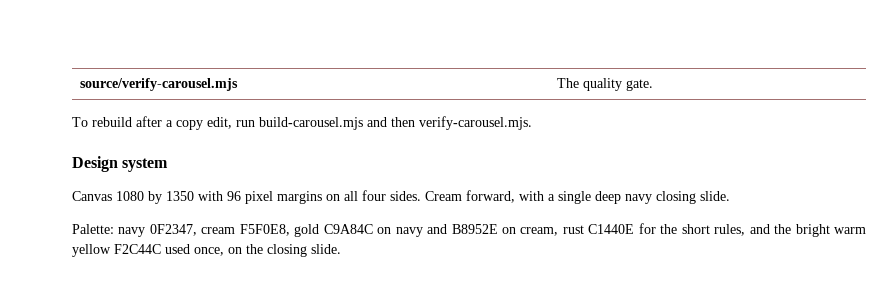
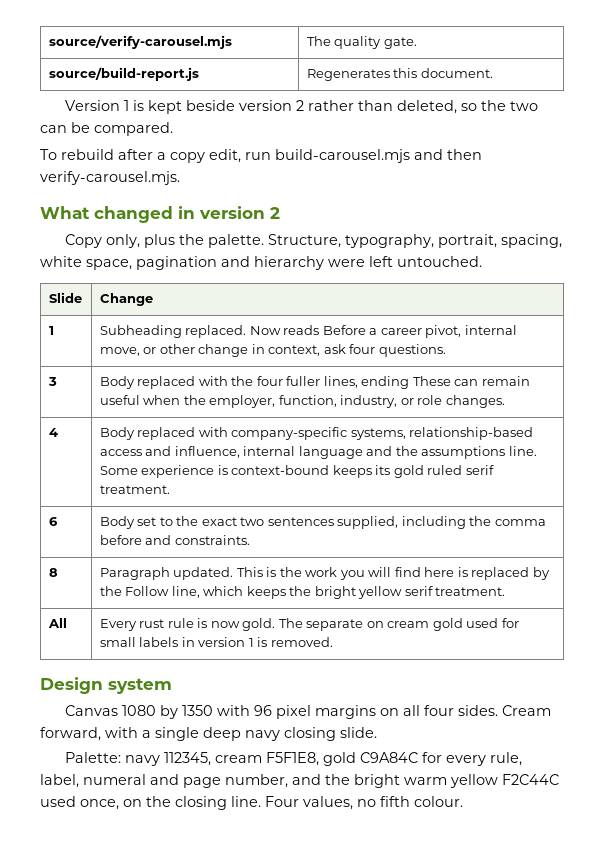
+ source/build-report.js | Regenerates this document.
+ Version 1 is kept beside version 2 rather than deleted, so the two can be compared.
+ What changed in version 2
+ Copy only, plus the palette. Structure, typography, portrait, spacing, white space, pagination and hierarchy were left untouched.
+ Slide | Change
+ 1 | Subheading replaced. Now reads Before a career pivot, internal move, or other change in context, ask four questions.
+ 3 | Body replaced with the four fuller lines, ending These can remain useful when the employer, function, industry, or role changes.
+ 4 | Body replaced with company-specific systems, relationship-based access and influence, internal language and the assumptions line. Some experience is context-bound keeps its gold ruled serif treatment.
+ 6 | Body set to the exact two sentences supplied, including the comma before and constraints.
+ 8 | Paragraph updated. This is the work you will find here is replaced by the Follow line, which keeps the bright yellow serif treatment.
+ All | Every rust rule is now gold. The separate on cream gold used for small labels in version 1 is removed.
- Palette: navy 0F2347, cream F5F0E8, gold C9A84C on navy and B8952E on cream, rust C1440E for the short rules, and the bright warm yellow F2C44C used once, on the closing slide.
+ Palette: navy 112345, cream F5F1E8, gold C9A84C for every rule, label, numeral and page number, and the bright warm yellow F2C44C used once, on the closing line. Four values, no fifth colour.

